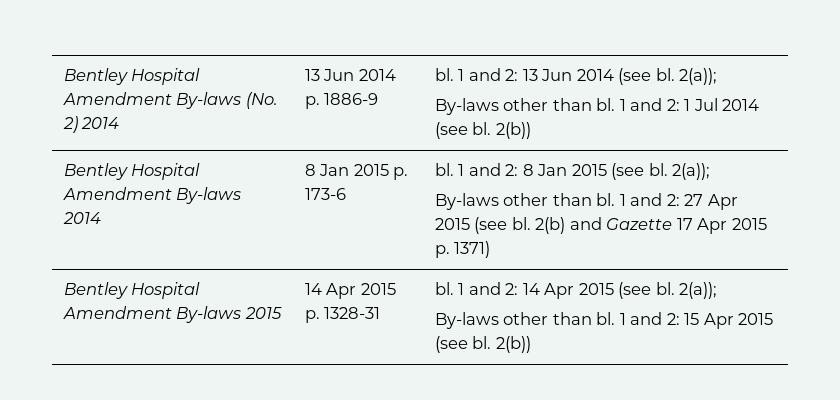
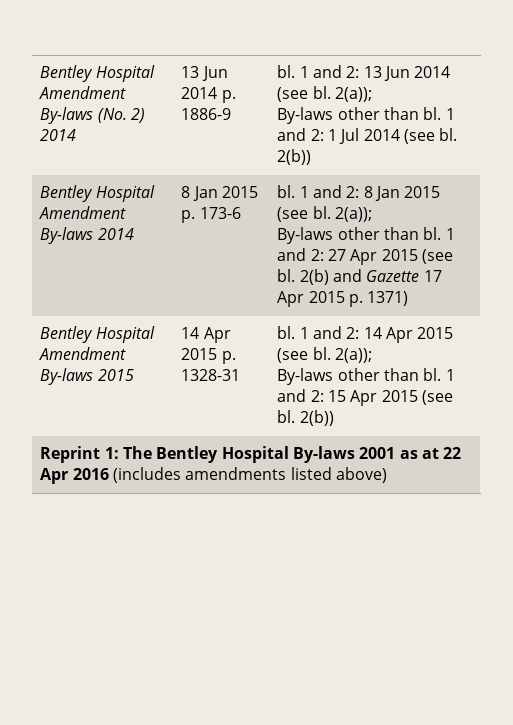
+ Reprint 1: The Bentley Hospital By-laws 2001 as at 22 Apr 2016 (includes amendments listed above)

